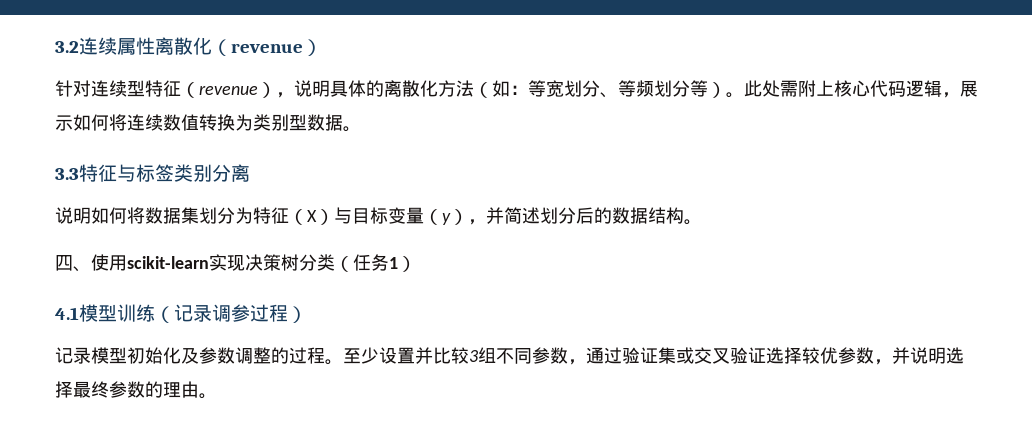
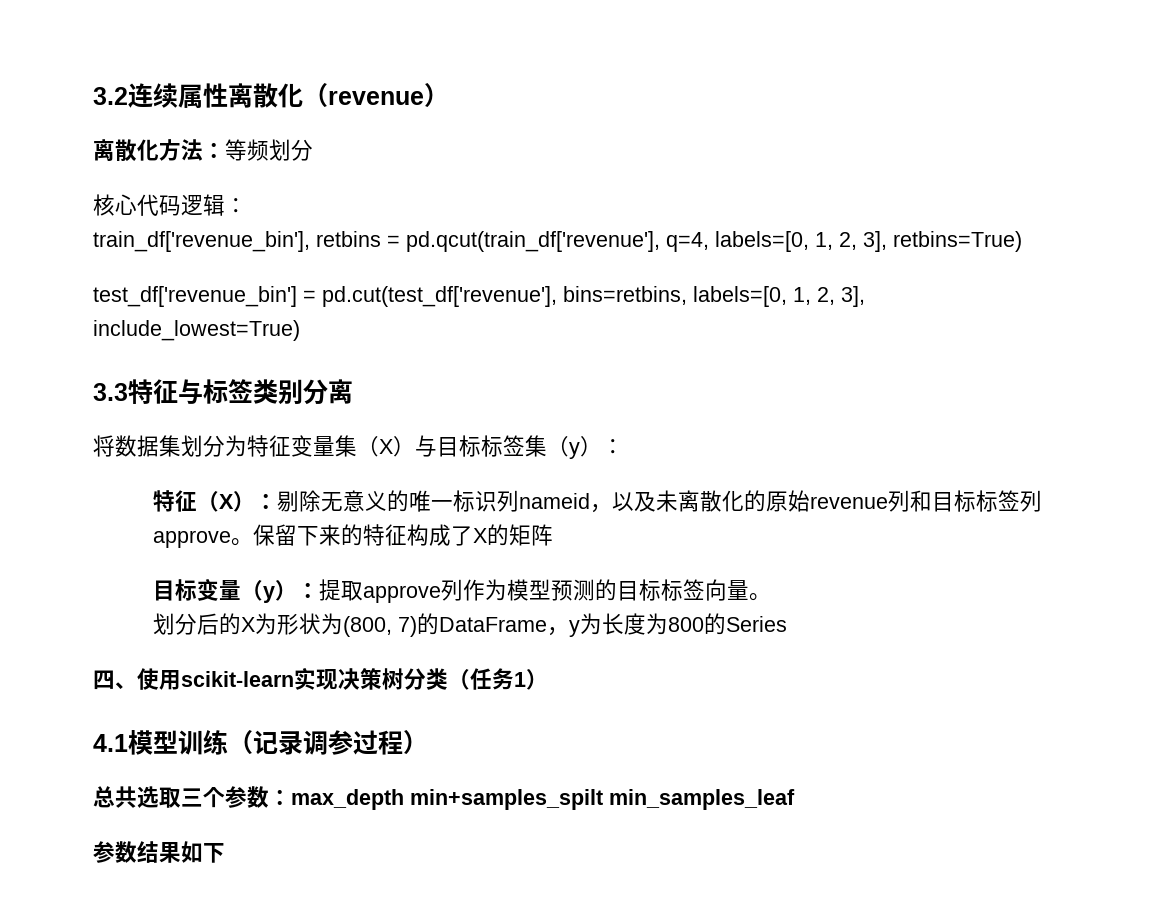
- 针对连续型特征（revenue），说明具体的离散化方法（如：等宽划分、等频划分等）。此处需附上核心代码逻辑，展示如何将连续数值转换为类别型数据。
+ 离散化方法：等频划分
+ 核心代码逻辑：
+ train_df['revenue_bin'], retbins = pd.qcut(train_df['revenue'], q=4, labels=[0, 1, 2, 3], retbins=True)
+ test_df['revenue_bin'] = pd.cut(test_df['revenue'], bins=retbins, labels=[0, 1, 2, 3], include_lowest=True)
- 说明如何将数据集划分为特征（X）与目标变量（y），并简述划分后的数据结构。
+ 将数据集划分为特征变量集（X）与目标标签集（y）：
+ 特征（X）：剔除无意义的唯一标识列nameid，以及未离散化的原始revenue列和目标标签列approve。保留下来的特征构成了X的矩阵
+ 目标变量（y）：提取approve列作为模型预测的目标标签向量。
+ 划分后的X为形状为(800, 7)的DataFrame，y为长度为800的Series
- 记录模型初始化及参数调整的过程。至少设置并比较3组不同参数，通过验证集或交叉验证选择较优参数，并说明选择最终参数的理由。
+ 总共选取三个参数：max_depth min+samples_spilt min_samples_leaf
+ 参数结果如下

